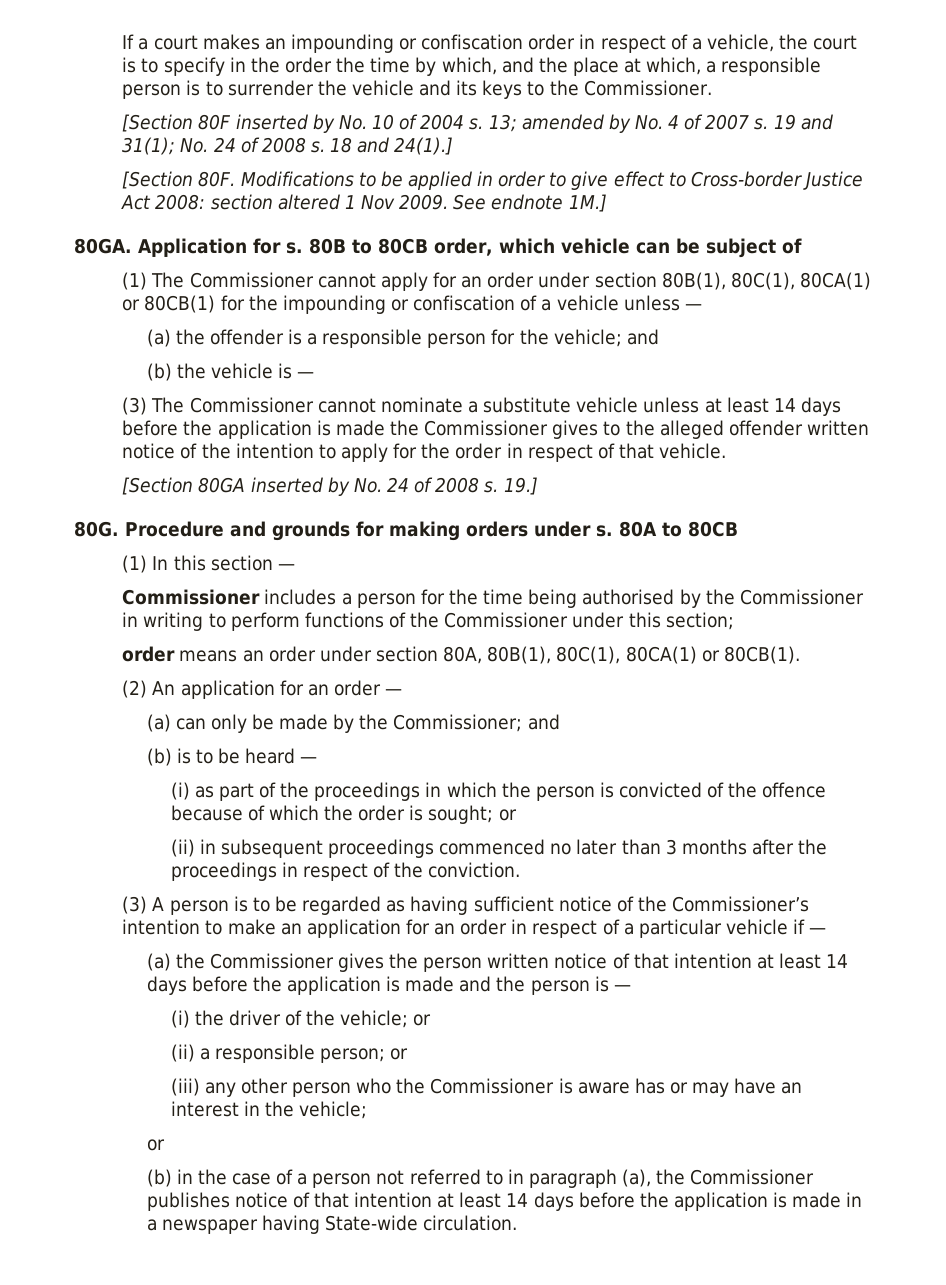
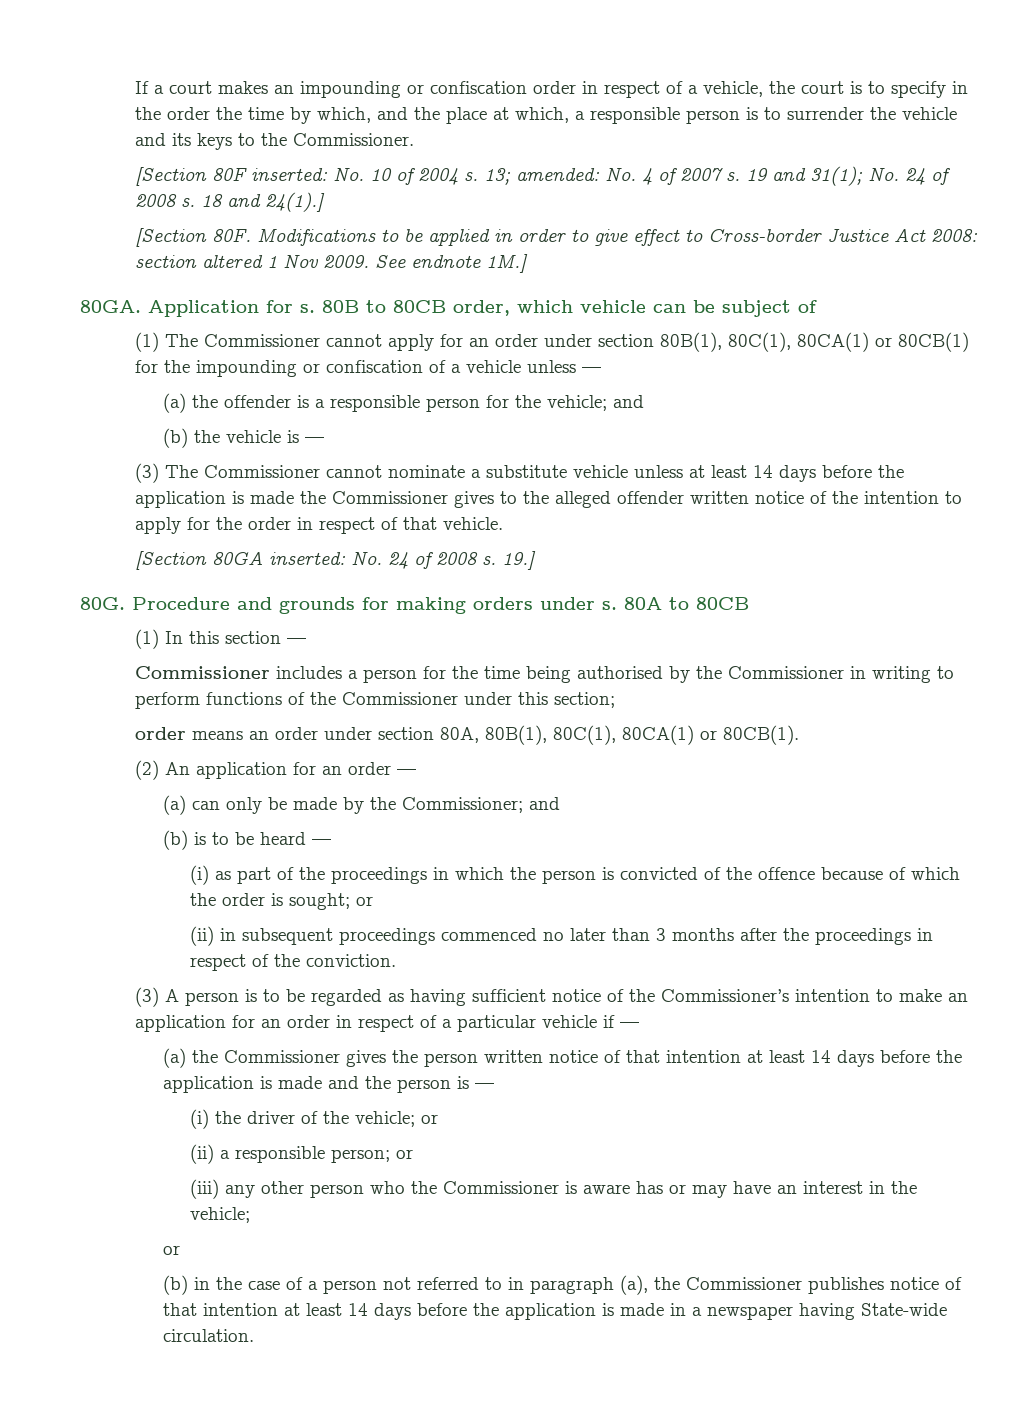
- [Section 80F inserted by No. 10 of 2004 s.
+ [Section 80F inserted: No. 10 of 2004 s.
- 13; amended by No. 4 of 2007 s.
+ 13; amended: No. 4 of 2007 s.
- [Section 80GA inserted by No. 24 of 2008 s.
+ [Section 80GA inserted: No. 24 of 2008 s.

